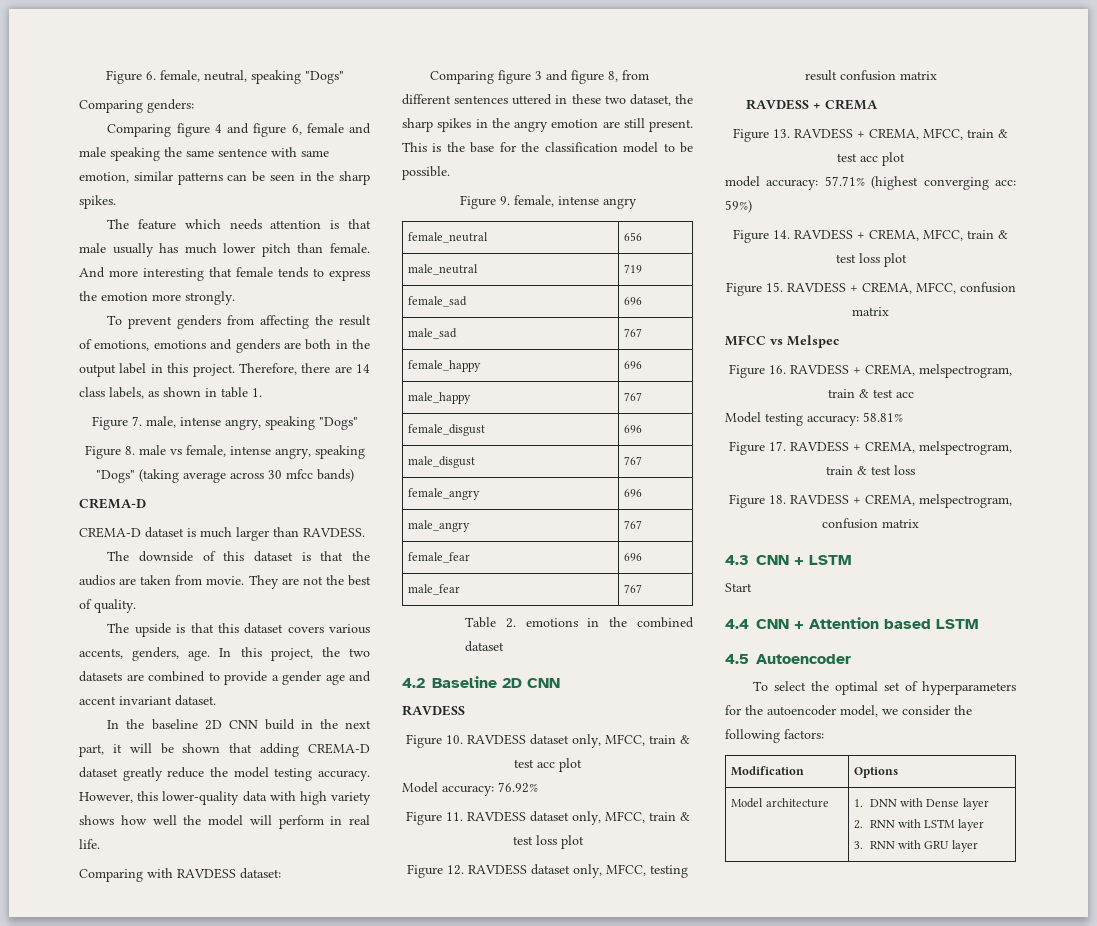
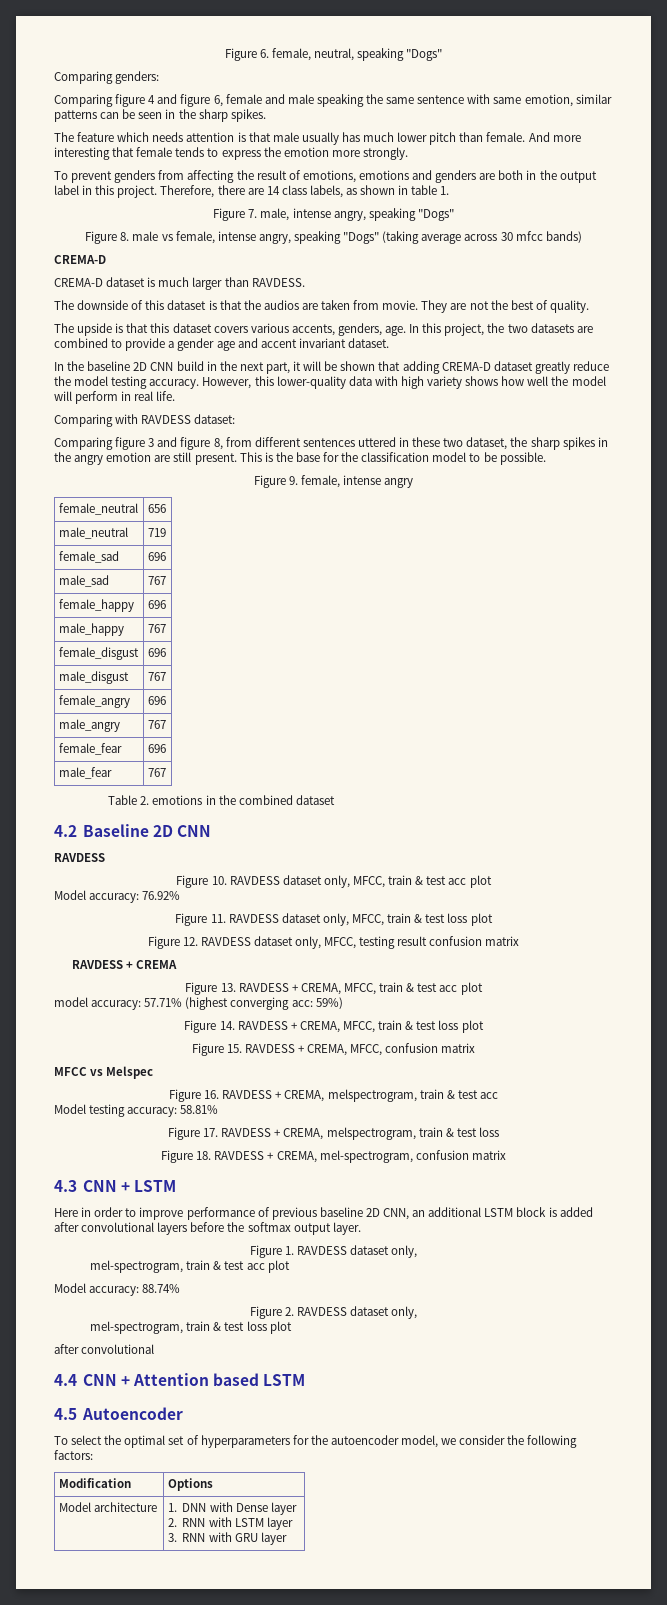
- Figure 18. RAVDESS + CREMA, melspectrogram, confusion matrix
+ Figure 18. RAVDESS + CREMA, mel-spectrogram, confusion matrix
- Start
+ Here in order to improve performance of previous baseline 2D CNN, an additional LSTM block is added after convolutional layers before the softmax output layer.
+ Figure 1. RAVDESS dataset only,
+ mel-spectrogram, train & test acc plot
+ Model accuracy: 88.74%
+ Figure 2. RAVDESS dataset only,
+ mel-spectrogram, train & test loss plot
+ after convolutional

